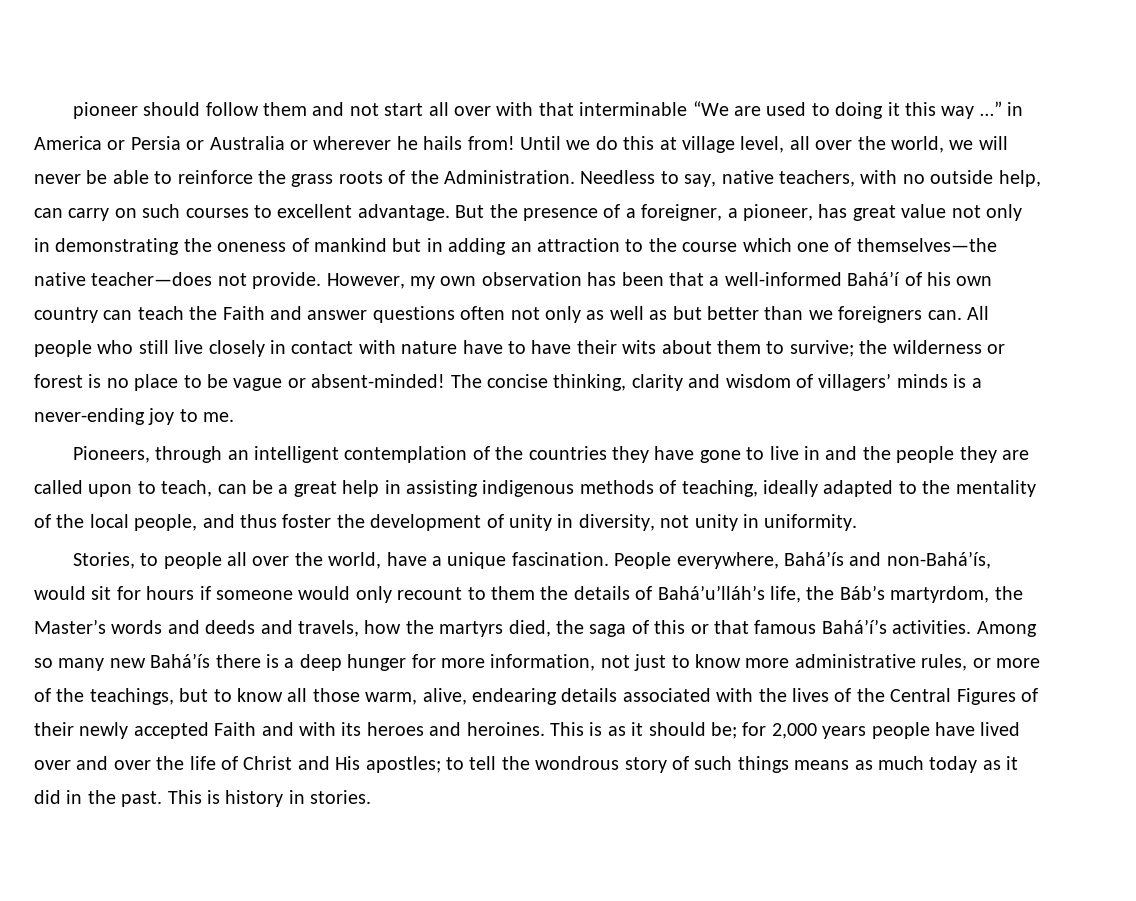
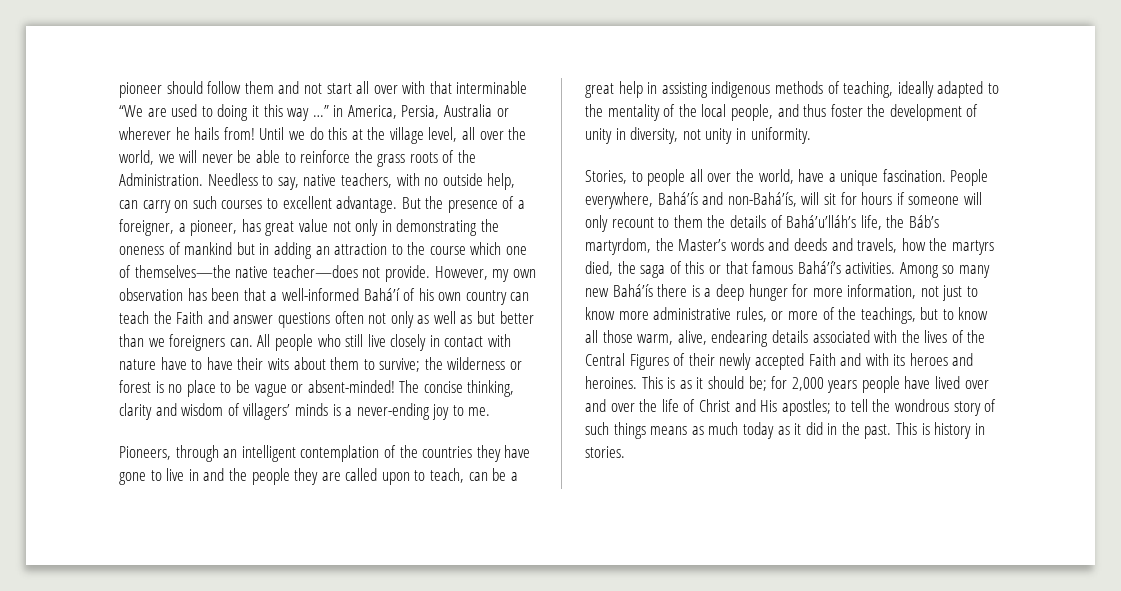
- pioneer should follow them and not start all over with that interminable “We are used to doing it this way …” in America or Persia or Australia or wherever he hails from!
+ pioneer should follow them and not start all over with that interminable “We are used to doing it this way …” in America, Persia, Australia or wherever he hails from!
- Until we do this at village level, all over the world, we will never be able to reinforce the grass roots of the Administration.
+ Until we do this at the village level, all over the world, we will never be able to reinforce the grass roots of the Administration.
- People everywhere, Bahá’ís and non-Bahá’ís, would sit for hours if someone would only recount to them the details of Bahá’u’lláh’s life, the Báb’s martyrdom, the Master’s words and deeds and travels, how the martyrs died, the saga of this or that famous Bahá’í’s activities.
+ People everywhere, Bahá’ís and non-Bahá’ís, will sit for hours if someone will only recount to them the details of Bahá’u’lláh’s life, the Báb’s martyrdom, the Master’s words and deeds and travels, how the martyrs died, the saga of this or that famous Bahá’í’s activities.

